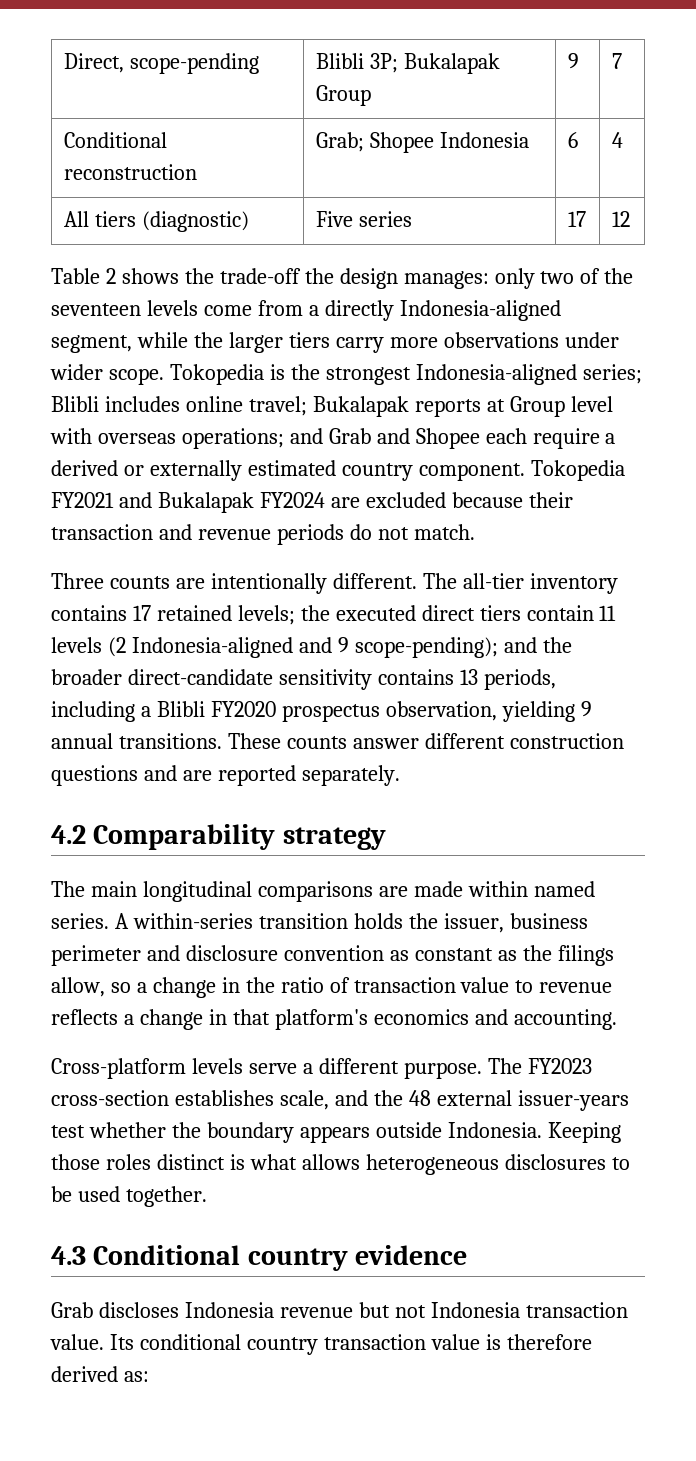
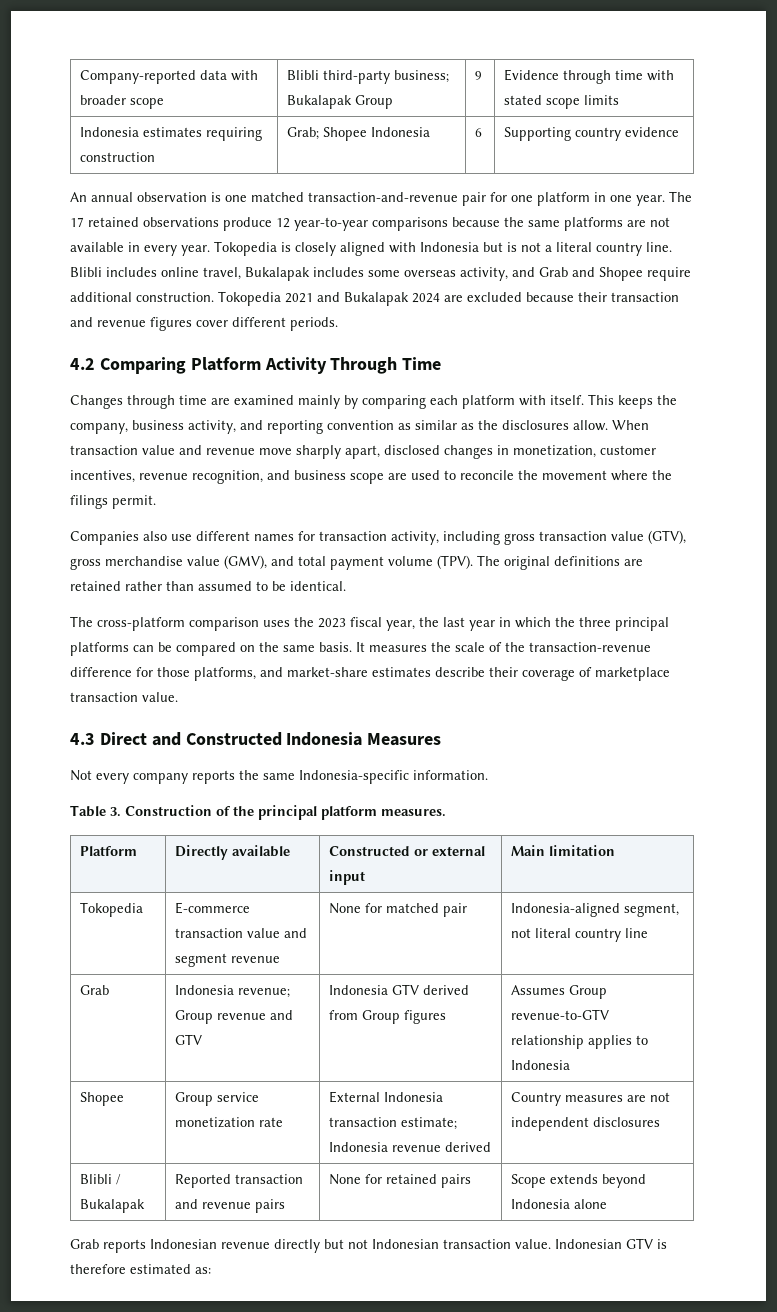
- Direct, scope-pending | Blibli 3P; Bukalapak Group | 9 | 7
- Conditional reconstruction | Grab; Shopee Indonesia | 6 | 4
- All tiers (diagnostic) | Five series | 17 | 12
- Table 2 shows the trade-off the design manages: only two of the seventeen levels come from a directly Indonesia-aligned segment, while the larger tiers carry more observations under wider scope. Tokopedia is the strongest Indonesia-aligned series; Blibli includes online travel; Bukalapak reports at Group level with overseas operations; and Grab and Shopee each require a derived or externally estimated country component. Tokopedia FY2021 and Bukalapak FY2024 are excluded because their transaction and revenue periods do not match.
- Three counts are intentionally different. The all-tier inventory contains 17 retained levels; the executed direct tiers contain 11 levels (2 Indonesia-aligned and 9 scope-pending); and the broader direct-candidate sensitivity contains 13 periods, including a Blibli FY2020 prospectus observation, yielding 9 annual transitions. These counts answer different construction questions and are reported separately.
- 4.2 Comparability strategy
- The main longitudinal comparisons are made within named series. A within-series transition holds the issuer, business perimeter and disclosure convention as constant as the filings allow, so a change in the ratio of transaction value to revenue reflects a change in that platform's economics and accounting.
- Cross-platform levels serve a different purpose. The FY2023 cross-section establishes scale, and the 48 external issuer-years test whether the boundary appears outside Indonesia. Keeping those roles distinct is what allows heterogeneous disclosures to be used together.
- 4.3 Conditional country evidence
- Grab discloses Indonesia revenue but not Indonesia transaction value. Its conditional country transaction value is therefore derived as:
+ Company-reported data with broader scope | Blibli third-party business; Bukalapak Group | 9 | Evidence through time with stated scope limits
+ Indonesia estimates requiring construction | Grab; Shopee Indonesia | 6 | Supporting country evidence
+ An annual observation is one matched transaction-and-revenue pair for one platform in one year. The 17 retained observations produce 12 year-to-year comparisons because the same platforms are not available in every year. Tokopedia is closely aligned with Indonesia but is not a literal country line. Blibli includes online travel, Bukalapak includes some overseas activity, and Grab and Shopee require additional construction. Tokopedia 2021 and Bukalapak 2024 are excluded because their transaction and revenue figures cover different periods.
+ 4.2 Comparing Platform Activity Through Time
+ Changes through time are examined mainly by comparing each platform with itself. This keeps the company, business activity, and reporting convention as similar as the disclosures allow. When transaction value and revenue move sharply apart, disclosed changes in monetization, customer incentives, revenue recognition, and business scope are used to reconcile the movement where the filings permit.
+ Companies also use different names for transaction activity, including gross transaction value (GTV), gross merchandise value (GMV), and total payment volume (TPV). The original definitions are retained rather than assumed to be identical.
+ The cross-platform comparison uses the 2023 fiscal year, the last year in which the three principal platforms can be compared on the same basis. It measures the scale of the transaction-revenue difference for those platforms, and market-share estimates describe their coverage of marketplace transaction value.
+ 4.3 Direct and Constructed Indonesia Measures
+ Not every company reports the same Indonesia-specific information.
+ Table 3. Construction of the principal platform measures.
+ Platform | Directly available | Constructed or external input | Main limitation
+ Tokopedia | E-commerce transaction value and segment revenue | None for matched pair | Indonesia-aligned segment, not literal country line
+ Grab | Indonesia revenue; Group revenue and GTV | Indonesia GTV derived from Group figures | Assumes Group revenue-to-GTV relationship applies to Indonesia
+ Shopee | Group service monetization rate | External Indonesia transaction estimate; Indonesia revenue derived | Country measures are not independent disclosures
+ Blibli / Bukalapak | Reported transaction and revenue pairs | None for retained pairs | Scope extends beyond Indonesia alone
+ Grab reports Indonesian revenue directly but not Indonesian transaction value. Indonesian GTV is therefore estimated as:

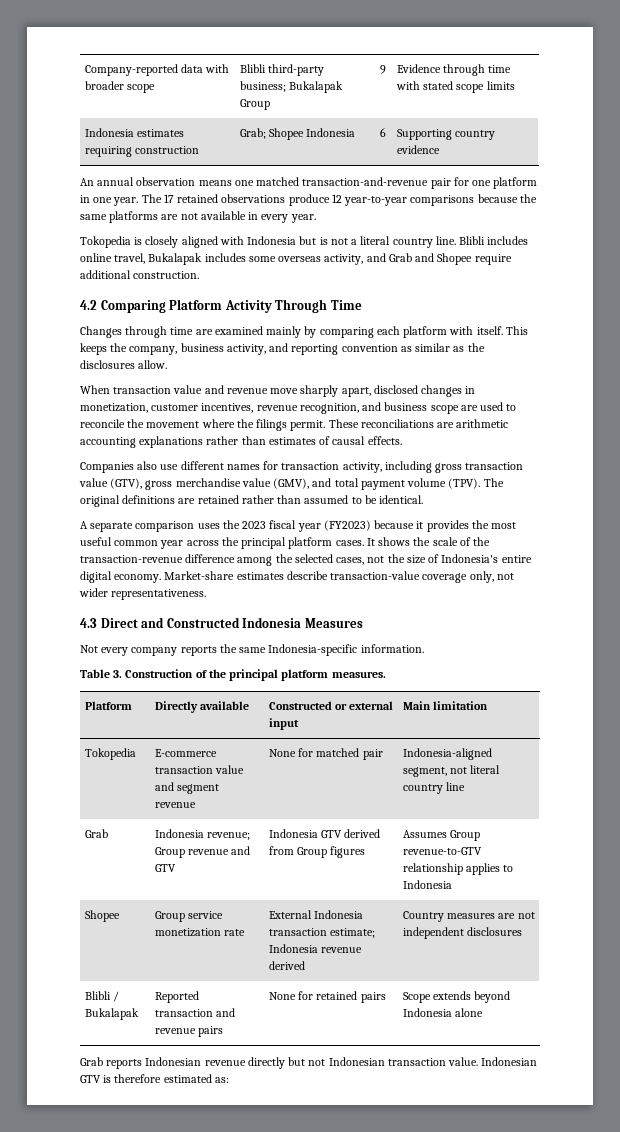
- An annual observation is one matched transaction-and-revenue pair for one platform in one year.
+ An annual observation means one matched transaction-and-revenue pair for one platform in one year.
- The 17 retained observations produce 12 year-to-year comparisons because the same platforms are not available in every year. Tokopedia is closely aligned with Indonesia but is not a literal country line.
+ The 17 retained observations produce 12 year-to-year comparisons because the same platforms are not available in every year.
+ Tokopedia is closely aligned with Indonesia but is not a literal country line.
- Tokopedia 2021 and Bukalapak 2024 are excluded because their transaction and revenue figures cover different periods.
- This keeps the company, business activity, and reporting convention as similar as the disclosures allow. When transaction value and revenue move sharply apart, disclosed changes in monetization, customer incentives, revenue recognition, and business scope are used to reconcile the movement where the filings permit.
+ This keeps the company, business activity, and reporting convention as similar as the disclosures allow.
+ When transaction value and revenue move sharply apart, disclosed changes in monetization, customer incentives, revenue recognition, and business scope are used to reconcile the movement where the filings permit. These reconciliations are arithmetic accounting explanations rather than estimates of causal effects.
- The cross-platform comparison uses the 2023 fiscal year, the last year in which the three principal platforms can be compared on the same basis. It measures the scale of the transaction-revenue difference for those platforms, and market-share estimates describe their coverage of marketplace transaction value.
+ A separate comparison uses the 2023 fiscal year (FY2023) because it provides the most useful common year across the principal platform cases. It shows the scale of the transaction-revenue difference among the selected cases, not the size of Indonesia's entire digital economy. Market-share estimates describe transaction-value coverage only, not wider representativeness.

